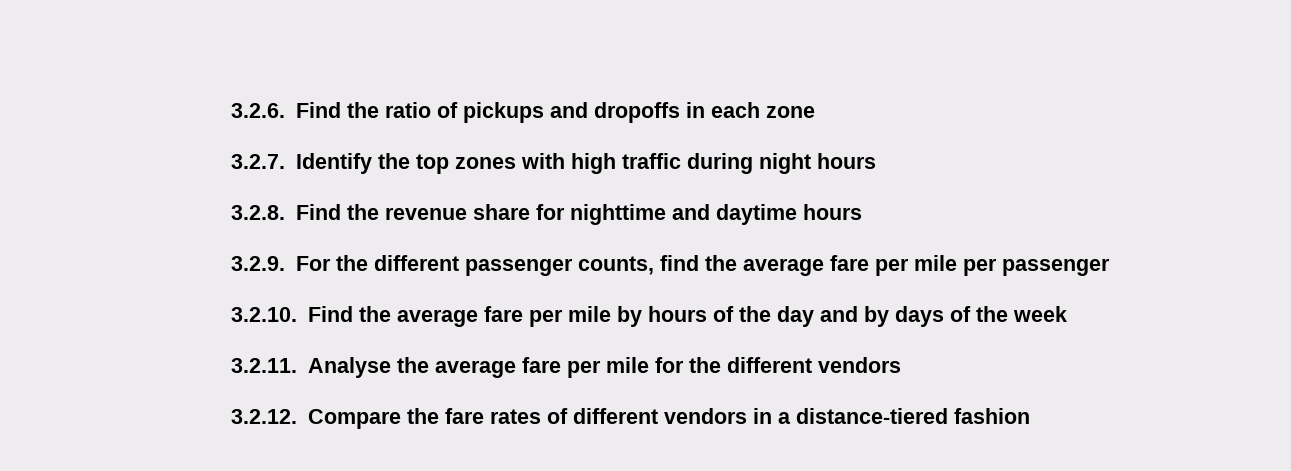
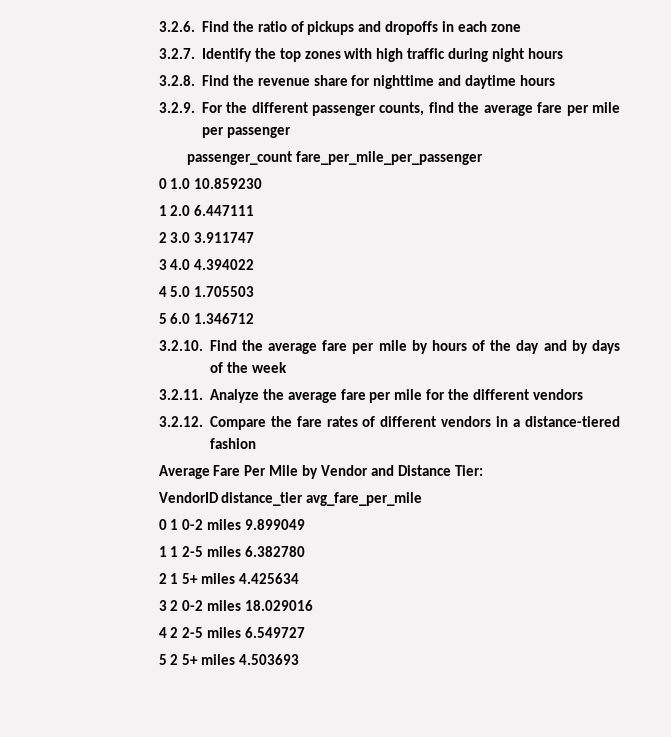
+ passenger_count fare_per_mile_per_passenger
+ 0 1.0 10.859230
+ 1 2.0 6.447111
+ 2 3.0 3.911747
+ 3 4.0 4.394022
+ 4 5.0 1.705503
+ 5 6.0 1.346712
- 3.2.11. Analyse the average fare per mile for the different vendors
+ 3.2.11. Analyze the average fare per mile for the different vendors
+ Average Fare Per Mile by Vendor and Distance Tier:
+ VendorID distance_tier avg_fare_per_mile
+ 0 1 0-2 miles 9.899049
+ 1 1 2-5 miles 6.382780
+ 2 1 5+ miles 4.425634
+ 3 2 0-2 miles 18.029016
+ 4 2 2-5 miles 6.549727
+ 5 2 5+ miles 4.503693

